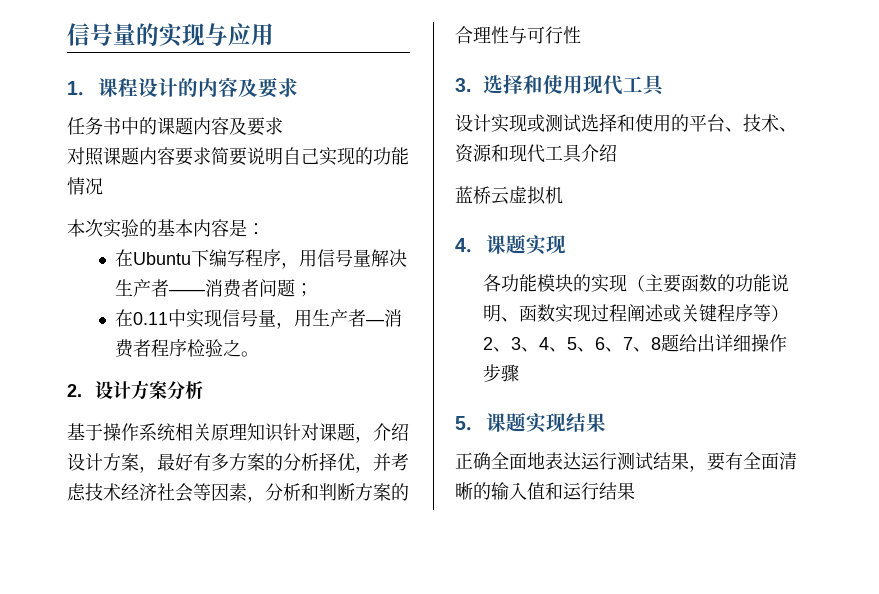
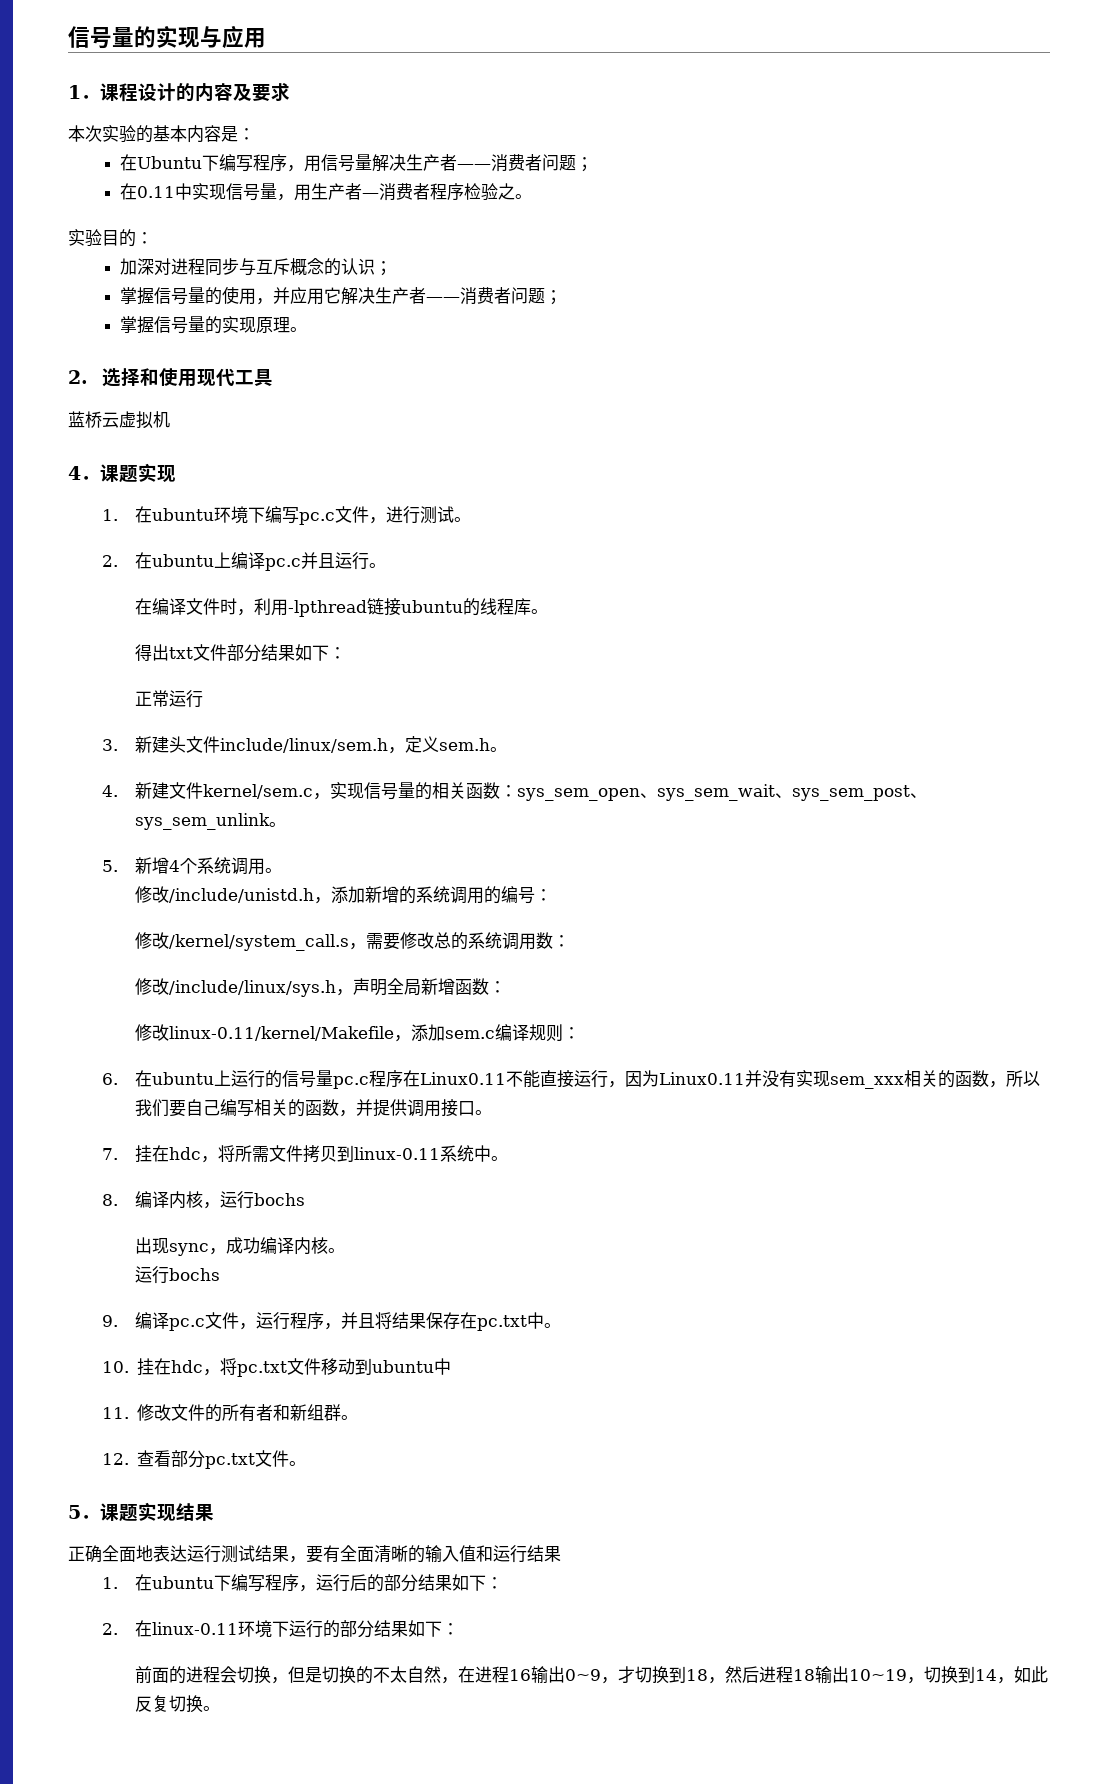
- 任务书中的课题内容及要求
- 对照课题内容要求简要说明自己实现的功能情况
- 2.设计方案分析
- 基于操作系统相关原理知识针对课题，介绍设计方案，最好有多方案的分析择优，并考虑技术经济社会等因素，分析和判断方案的合理性与可行性
- 3.选择和使用现代工具
+ 实验目的：
+ 加深对进程同步与互斥概念的认识；
+ 掌握信号量的使用，并应用它解决生产者——消费者问题；
+ 掌握信号量的实现原理。
+ 2.选择和使用现代工具
- 设计实现或测试选择和使用的平台、技术、资源和现代工具介绍
- 各功能模块的实现（主要函数的功能说明、函数实现过程阐述或关键程序等）2、3、4、5、6、7、8题给出详细操作步骤
+ 1.在ubuntu环境下编写pc.c文件，进行测试。
+ 2.在ubuntu上编译pc.c并且运行。
+ 在编译文件时，利用-lpthread链接ubuntu的线程库。
+ 得出txt文件部分结果如下：
+ 正常运行
+ 3.新建头文件include/linux/sem.h，定义sem.h。
+ 4.新建文件kernel/sem.c，实现信号量的相关函数：sys_sem_open、sys_sem_wait、sys_sem_post、sys_sem_unlink。
+ 5.新增4个系统调用。
+ 修改/include/unistd.h，添加新增的系统调用的编号：
+ 修改/kernel/system_call.s，需要修改总的系统调用数：
+ 修改/include/linux/sys.h，声明全局新增函数：
+ 修改linux-0.11/kernel/Makefile，添加sem.c编译规则：
+ 6.在ubuntu上运行的信号量pc.c程序在Linux0.11不能直接运行，因为Linux0.11并没有实现sem_xxx相关的函数，所以我们要自己编写相关的函数，并提供调用接口。
+ 7.挂在hdc，将所需文件拷贝到linux-0.11系统中。
+ 8.编译内核，运行bochs
+ 出现sync，成功编译内核。
+ 运行bochs
+ 9.编译pc.c文件，运行程序，并且将结果保存在pc.txt中。
+ 10.挂在hdc，将pc.txt文件移动到ubuntu中
+ 11.修改文件的所有者和新组群。
+ 12.查看部分pc.txt文件。
+ 1.在ubuntu下编写程序，运行后的部分结果如下：
+ 2.在linux-0.11环境下运行的部分结果如下：
+ 前面的进程会切换，但是切换的不太自然，在进程16输出0~9，才切换到18，然后进程18输出10~19，切换到14，如此反复切换。

